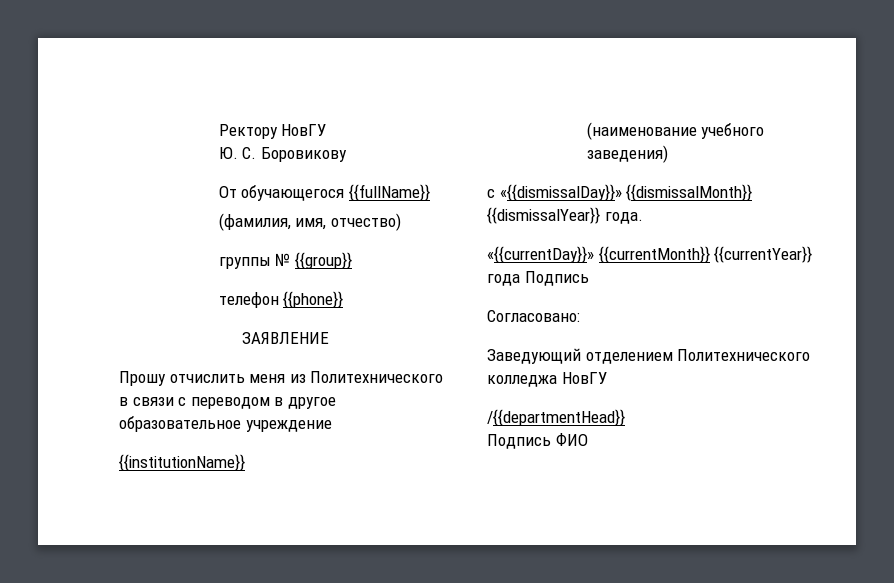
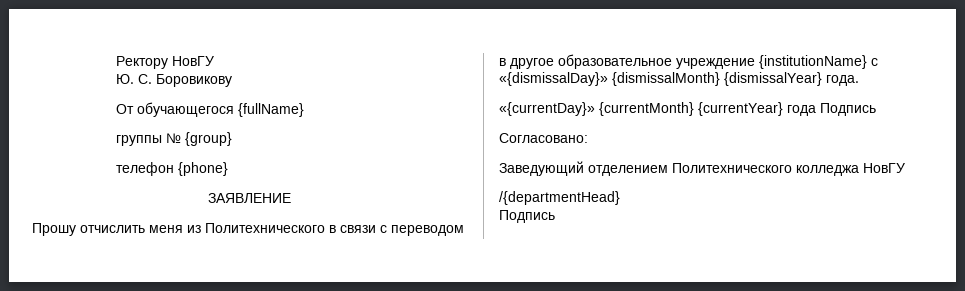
- От обучающегося {{fullName}}
- (фамилия, имя, отчество)
+ От обучающегося {fullName}
- группы № {{group}}
+ группы № {group}
- телефон {{phone}}
+ телефон {phone}
- Прошу отчислить меня из Политехнического в связи с переводом в другое образовательное учреждение
- {{institutionName}}
- (наименование учебного заведения)
- с «{{dismissalDay}}» {{dismissalMonth}} {{dismissalYear}} года.
- «{{currentDay}}» {{currentMonth}} {{currentYear}} года Подпись
+ Прошу отчислить меня из Политехнического в связи с переводом в другое образовательное учреждение {institutionName} с «{dismissalDay}» {dismissalMonth} {dismissalYear} года.
+ «{currentDay}» {currentMonth} {currentYear} года Подпись
- /{{departmentHead}}
- Подпись ФИО
+ /{departmentHead}
+ Подпись

